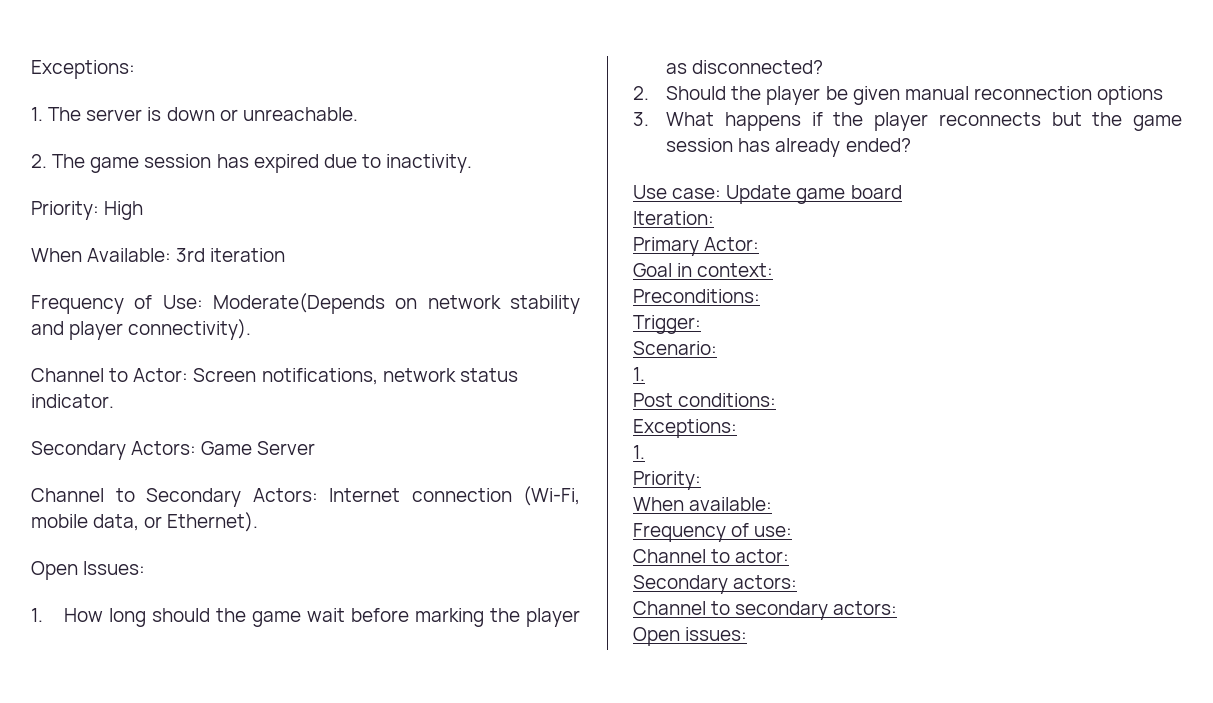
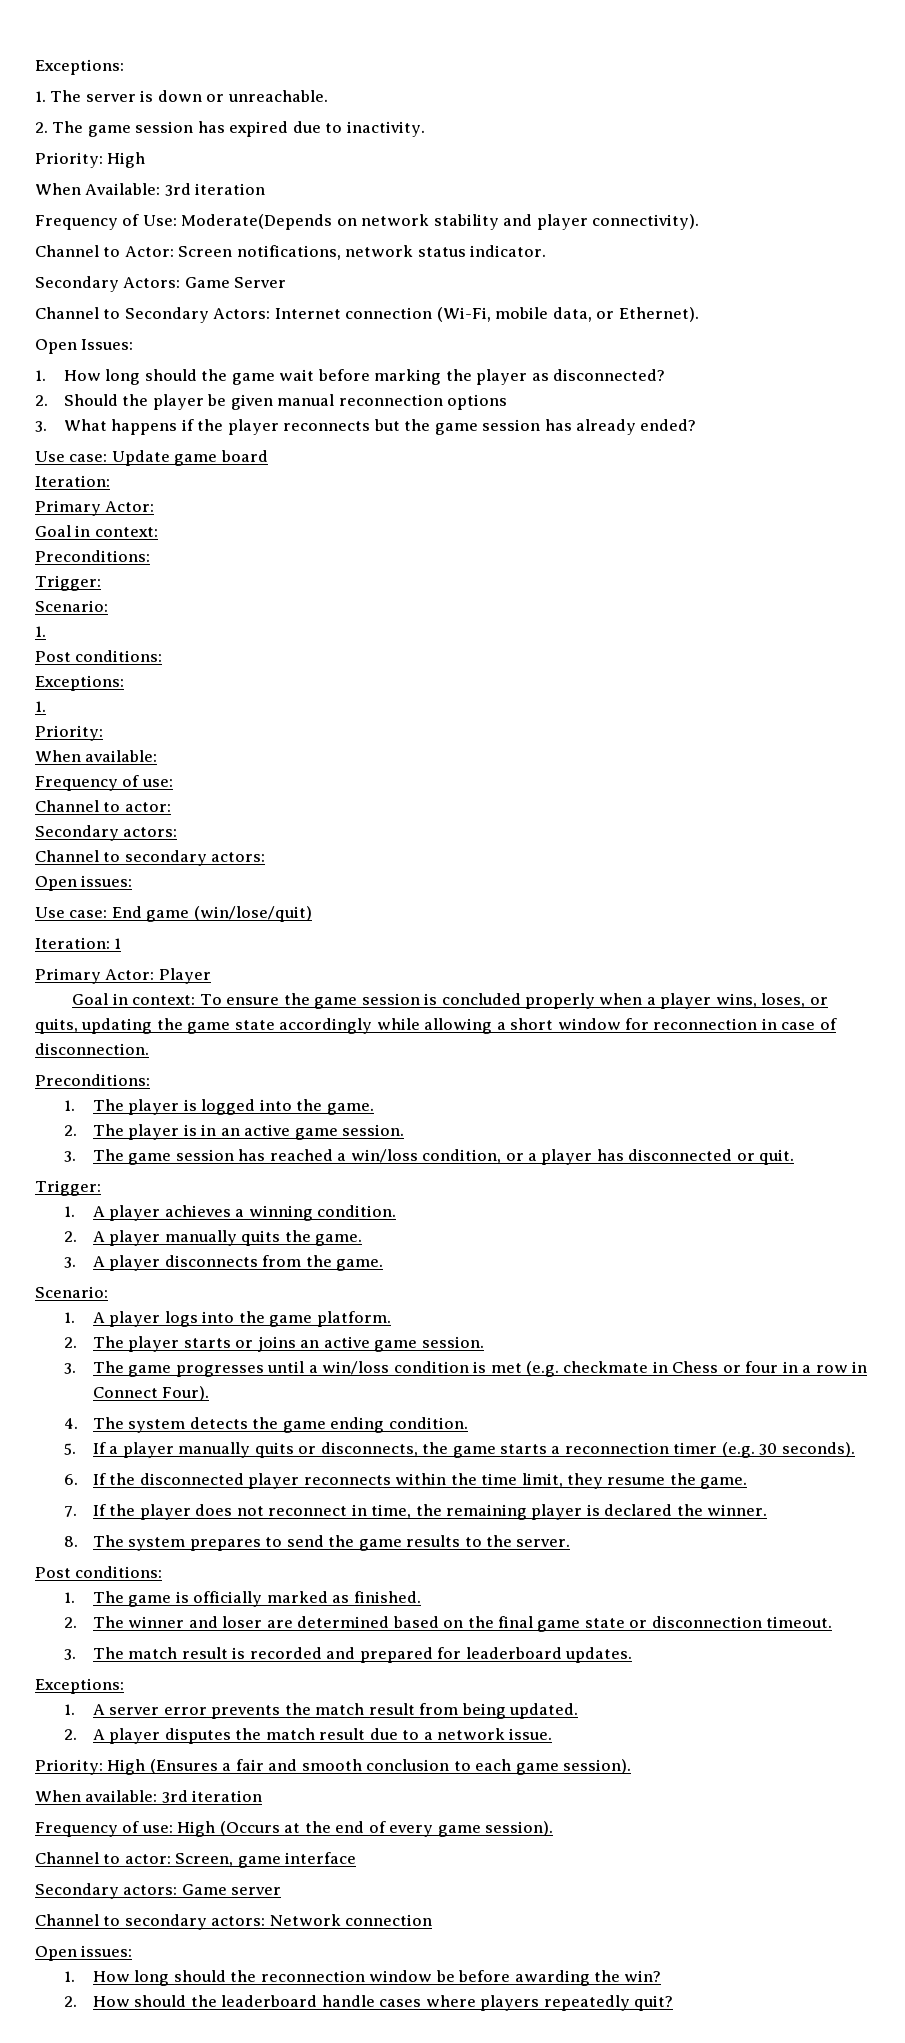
+ Use case: End game (win/lose/quit)
+ Iteration: 1
+ Primary Actor: Player
+ Goal in context: To ensure the game session is concluded properly when a player wins, loses, or quits, updating the game state accordingly while allowing a short window for reconnection in case of disconnection.
+ Preconditions:
+ 1. The player is logged into the game.
+ 2. The player is in an active game session.
+ 3. The game session has reached a win/loss condition, or a player has disconnected or quit.
+ Trigger:
+ 1. A player achieves a winning condition.
+ 2. A player manually quits the game.
+ 3. A player disconnects from the game.
+ Scenario:
+ 1. A player logs into the game platform.
+ 2. The player starts or joins an active game session.
+ 3. The game progresses until a win/loss condition is met (e.g. checkmate in Chess or four in a row in Connect Four).
+ 4. The system detects the game ending condition.
+ 5. If a player manually quits or disconnects, the game starts a reconnection timer (e.g. 30 seconds).
+ 6. If the disconnected player reconnects within the time limit, they resume the game.
+ 7. If the player does not reconnect in time, the remaining player is declared the winner.
+ 8. The system prepares to send the game results to the server.
+ Post conditions:
+ 1. The game is officially marked as finished.
+ 2. The winner and loser are determined based on the final game state or disconnection timeout.
+ 3. The match result is recorded and prepared for leaderboard updates.
+ Exceptions:
+ 1. A server error prevents the match result from being updated.
+ 2. A player disputes the match result due to a network issue.
+ Priority: High (Ensures a fair and smooth conclusion to each game session).
+ When available: 3rd iteration
+ Frequency of use: High (Occurs at the end of every game session).
+ Channel to actor: Screen, game interface
+ Secondary actors: Game server
+ Channel to secondary actors: Network connection
+ Open issues:
+ 1. How long should the reconnection window be before awarding the win?
+ 2. How should the leaderboard handle cases where players repeatedly quit?

